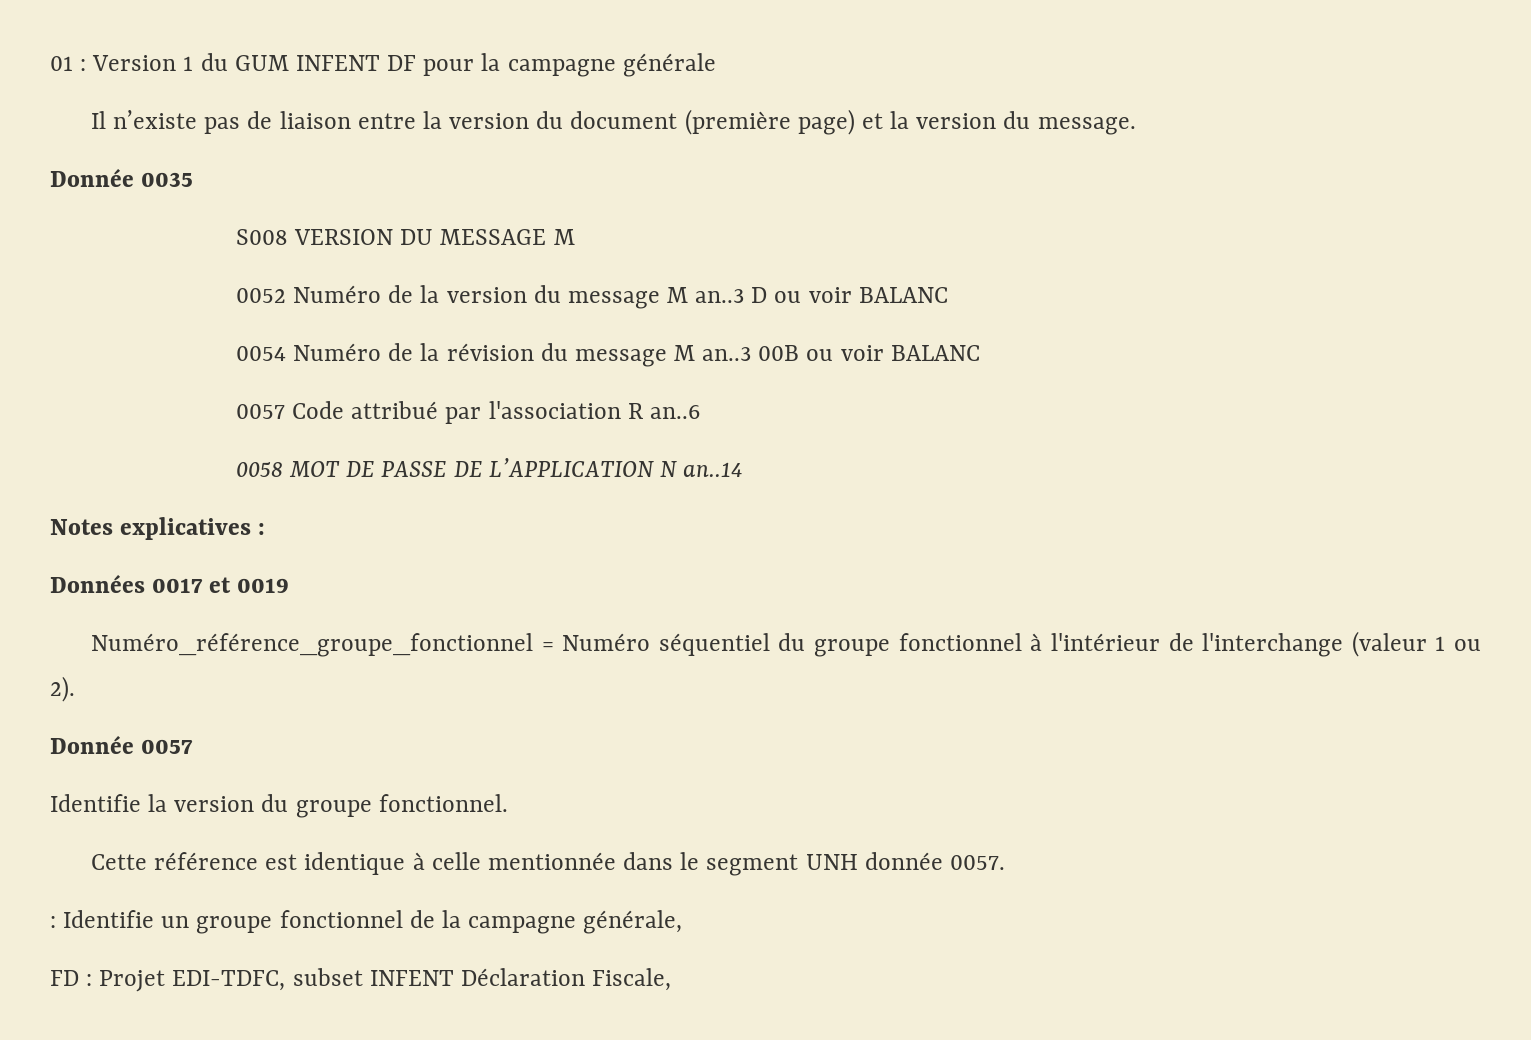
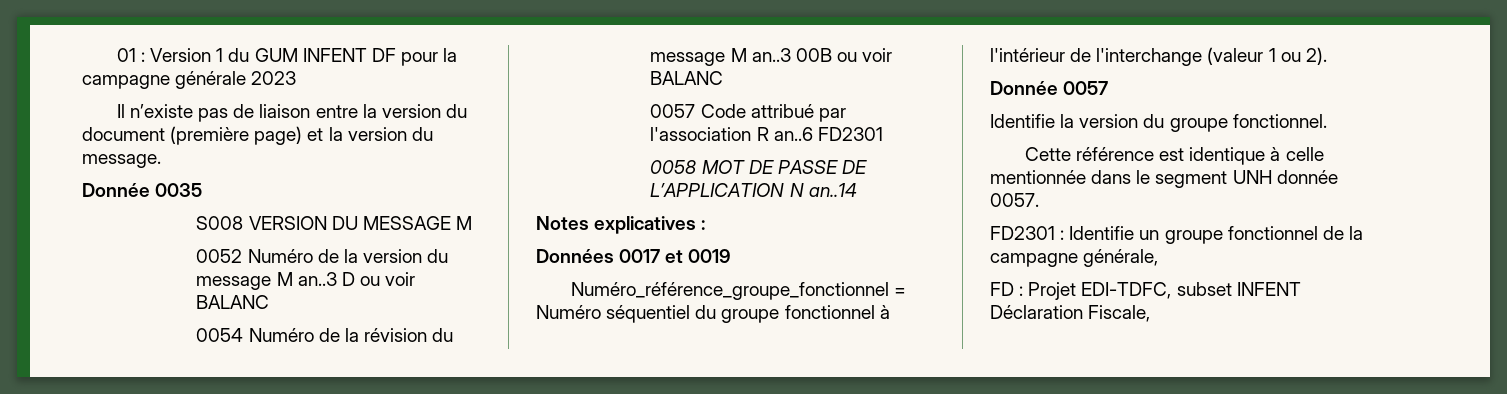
- 01 : Version 1 du GUM INFENT DF pour la campagne générale
+ 01 : Version 1 du GUM INFENT DF pour la campagne générale 2023
- 0057 Code attribué par l'association R an..6
+ 0057 Code attribué par l'association R an..6 FD2301
- : Identifie un groupe fonctionnel de la campagne générale,
+ FD2301 : Identifie un groupe fonctionnel de la campagne générale,

